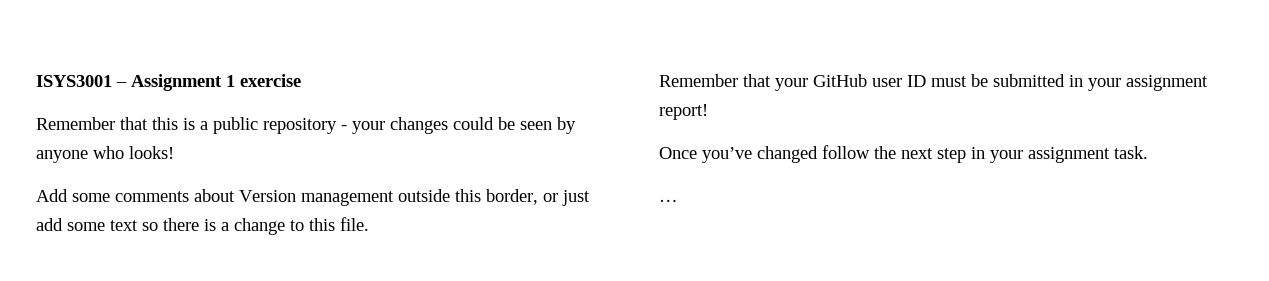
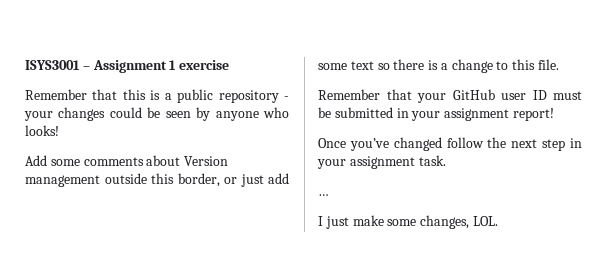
+ I just make some changes, LOL.

